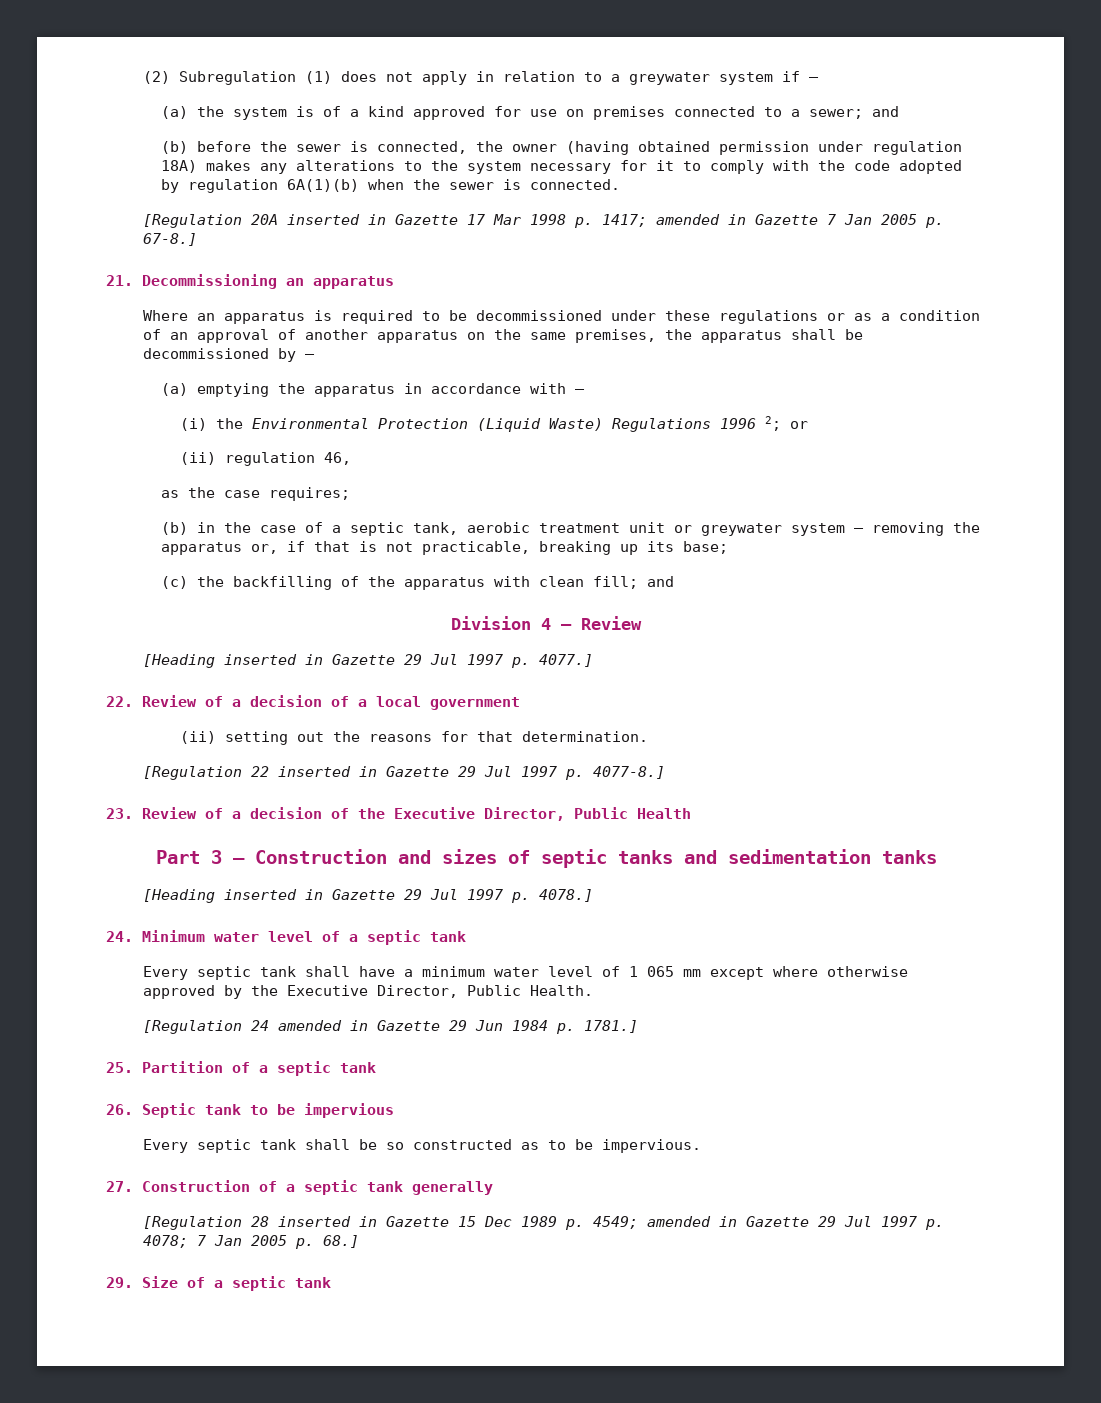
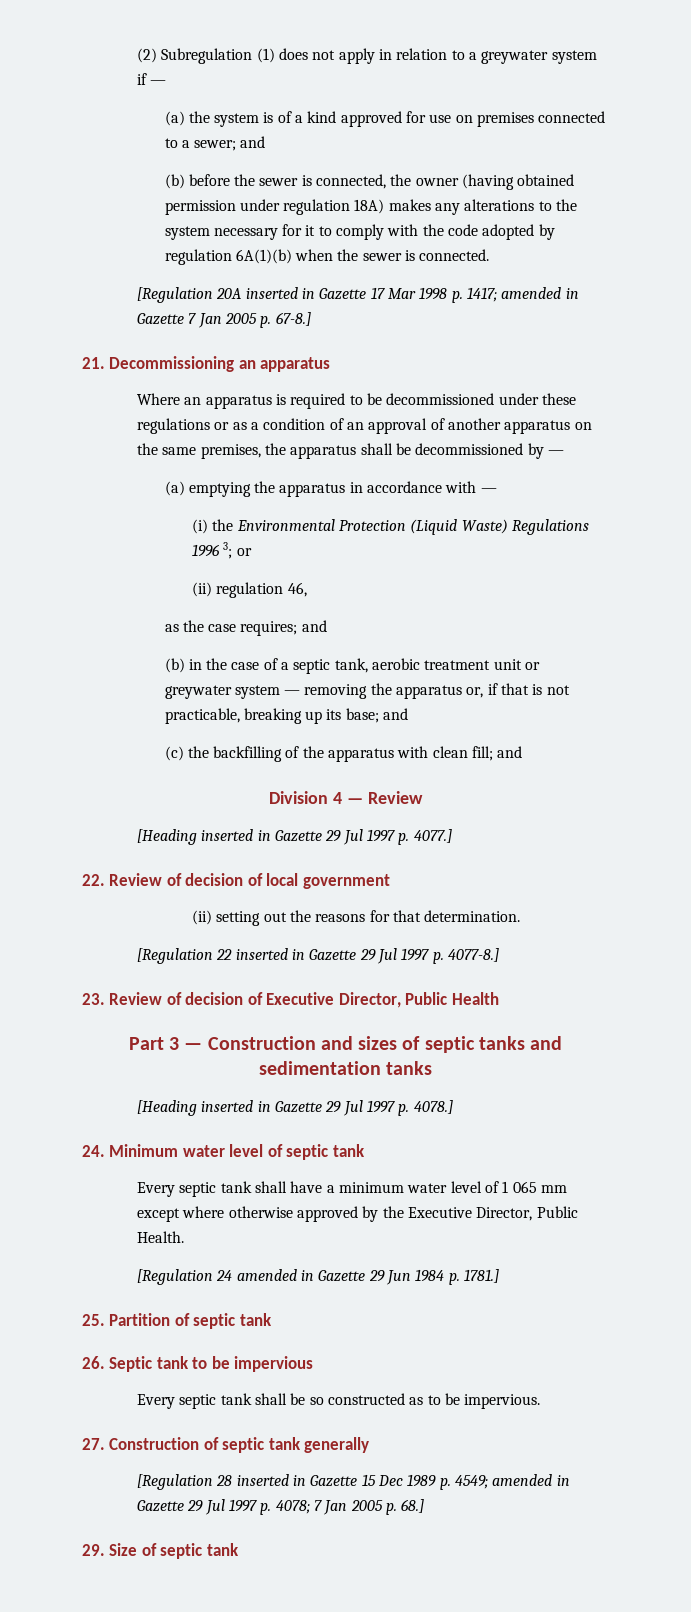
- (i) the Environmental Protection (Liquid Waste) Regulations 1996 2; or
+ (i) the Environmental Protection (Liquid Waste) Regulations 1996 3; or
- as the case requires;
+ as the case requires; and
- (b) in the case of a septic tank, aerobic treatment unit or greywater system — removing the apparatus or, if that is not practicable, breaking up its base;
+ (b) in the case of a septic tank, aerobic treatment unit or greywater system — removing the apparatus or, if that is not practicable, breaking up its base; and
- 22. Review of a decision of a local government
+ 22. Review of decision of local government
- 23. Review of a decision of the Executive Director, Public Health
+ 23. Review of decision of Executive Director, Public Health
- 24. Minimum water level of a septic tank
+ 24. Minimum water level of septic tank
- 25. Partition of a septic tank
+ 25. Partition of septic tank
- 27. Construction of a septic tank generally
+ 27. Construction of septic tank generally
- 29. Size of a septic tank
+ 29. Size of septic tank

